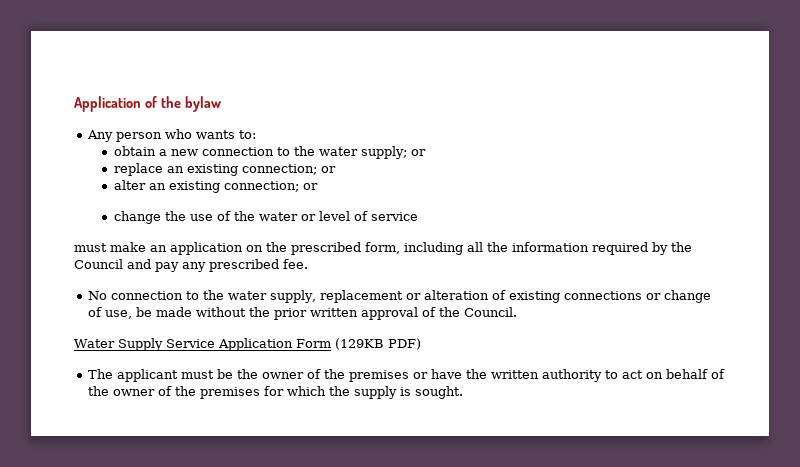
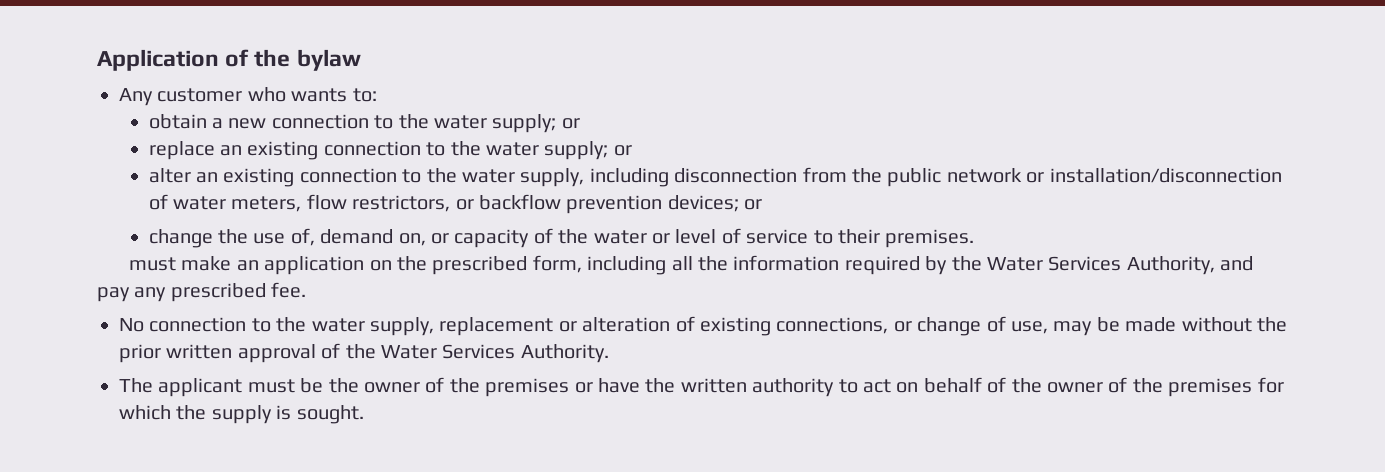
- Any person who wants to:
+ Any customer who wants to:
- replace an existing connection; or
+ replace an existing connection to the water supply; or
- alter an existing connection; or
+ alter an existing connection to the water supply, including disconnection from the public network or installation/disconnection of water meters, flow restrictors, or backflow prevention devices; or
- change the use of the water or level of service
+ change the use of, demand on, or capacity of the water or level of service to their premises.
- must make an application on the prescribed form, including all the information required by the Council and pay any prescribed fee.
+ must make an application on the prescribed form, including all the information required by the Water Services Authority, and pay any prescribed fee.
- No connection to the water supply, replacement or alteration of existing connections or change of use, be made without the prior written approval of the Council.
- Water Supply Service Application Form (129KB PDF)
+ No connection to the water supply, replacement or alteration of existing connections, or change of use, may be made without the prior written approval of the Water Services Authority.

